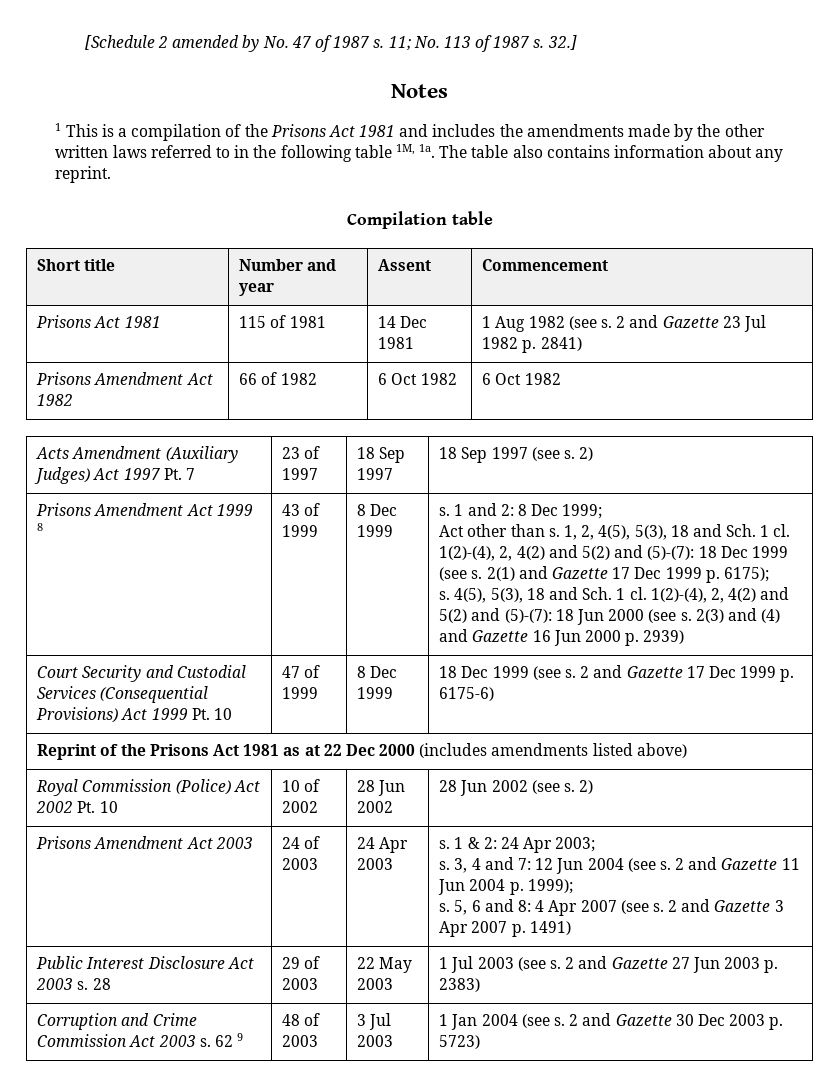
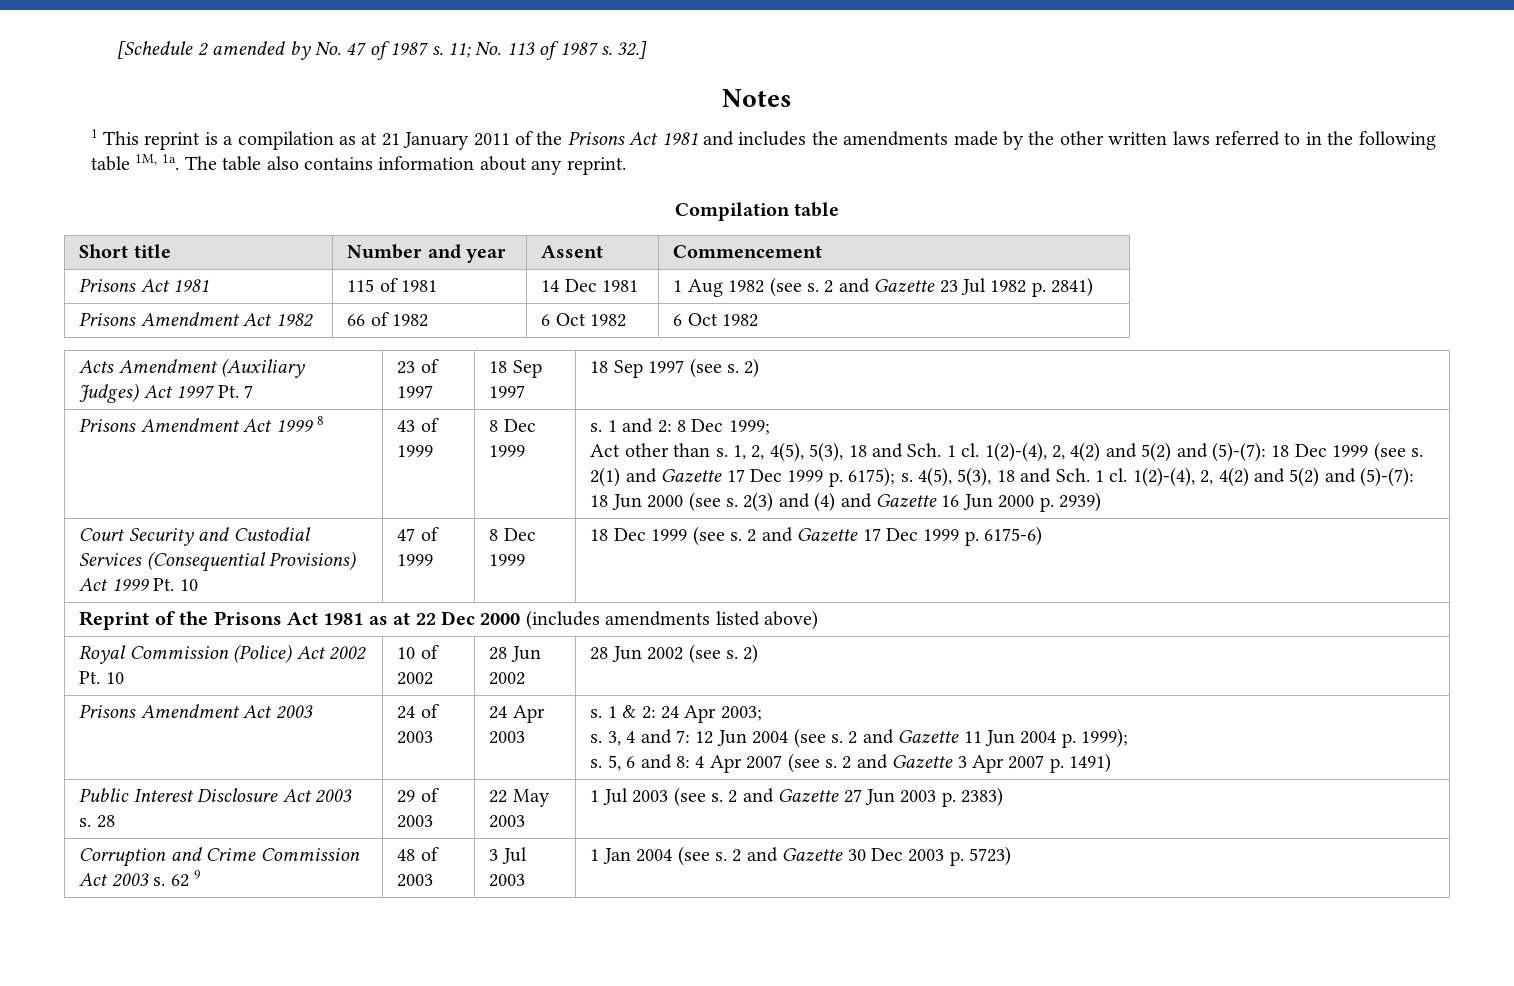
- 1 This is a compilation of the Prisons Act 1981 and includes the amendments made by the other written laws referred to in the following table 1M, 1a.
+ 1 This reprint is a compilation as at 21 January 2011 of the Prisons Act 1981 and includes the amendments made by the other written laws referred to in the following table 1M, 1a.
- 2(1) and Gazette 17 Dec 1999 p. 6175);
- s.
+ 2(1) and Gazette 17 Dec 1999 p. 6175); s.

